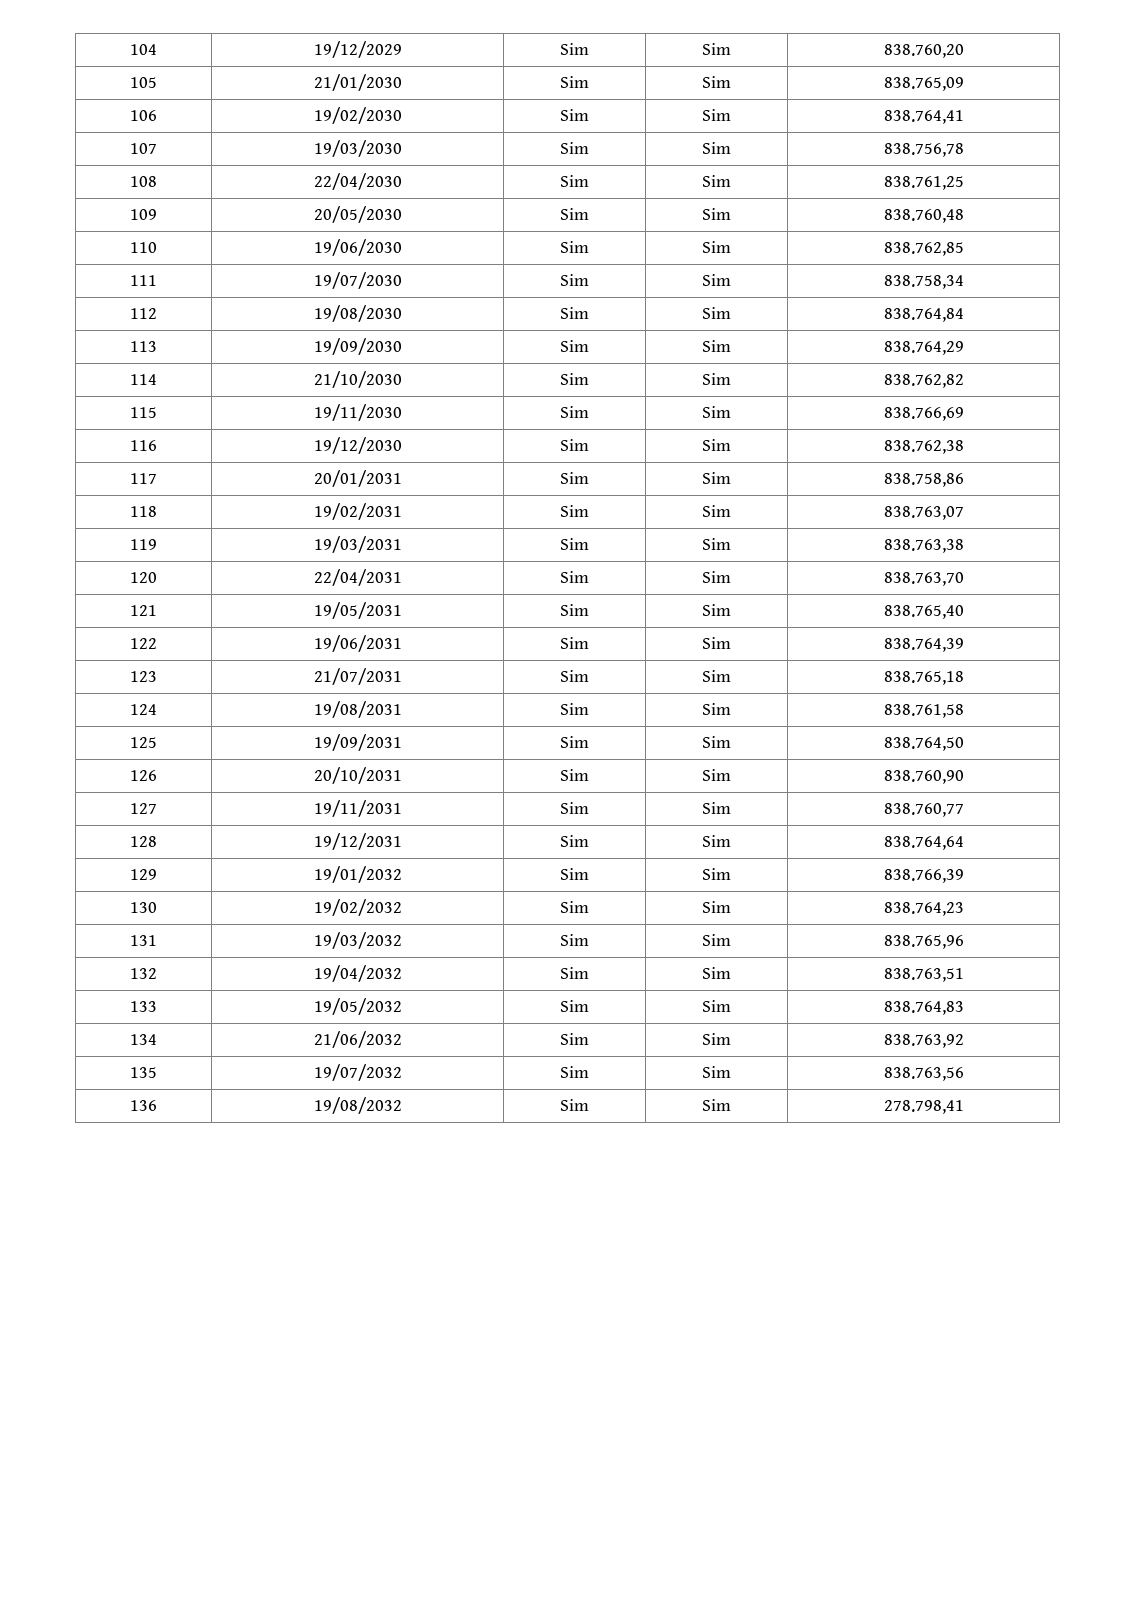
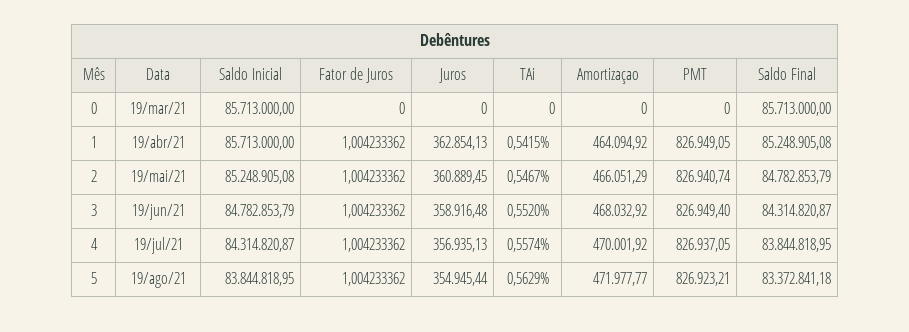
- 104 | 19/12/2029 | Sim | Sim | 838.760,20
- 105 | 21/01/2030 | Sim | Sim | 838.765,09
- 106 | 19/02/2030 | Sim | Sim | 838.764,41
- 107 | 19/03/2030 | Sim | Sim | 838.756,78
- 108 | 22/04/2030 | Sim | Sim | 838.761,25
- 109 | 20/05/2030 | Sim | Sim | 838.760,48
- 110 | 19/06/2030 | Sim | Sim | 838.762,85
- 111 | 19/07/2030 | Sim | Sim | 838.758,34
- 112 | 19/08/2030 | Sim | Sim | 838.764,84
- 113 | 19/09/2030 | Sim | Sim | 838.764,29
- 114 | 21/10/2030 | Sim | Sim | 838.762,82
- 115 | 19/11/2030 | Sim | Sim | 838.766,69
- 116 | 19/12/2030 | Sim | Sim | 838.762,38
- 117 | 20/01/2031 | Sim | Sim | 838.758,86
- 118 | 19/02/2031 | Sim | Sim | 838.763,07
- 119 | 19/03/2031 | Sim | Sim | 838.763,38
- 120 | 22/04/2031 | Sim | Sim | 838.763,70
- 121 | 19/05/2031 | Sim | Sim | 838.765,40
- 122 | 19/06/2031 | Sim | Sim | 838.764,39
- 123 | 21/07/2031 | Sim | Sim | 838.765,18
- 124 | 19/08/2031 | Sim | Sim | 838.761,58
- 125 | 19/09/2031 | Sim | Sim | 838.764,50
- 126 | 20/10/2031 | Sim | Sim | 838.760,90
- 127 | 19/11/2031 | Sim | Sim | 838.760,77
- 128 | 19/12/2031 | Sim | Sim | 838.764,64
- 129 | 19/01/2032 | Sim | Sim | 838.766,39
- 130 | 19/02/2032 | Sim | Sim | 838.764,23
- 131 | 19/03/2032 | Sim | Sim | 838.765,96
- 132 | 19/04/2032 | Sim | Sim | 838.763,51
- 133 | 19/05/2032 | Sim | Sim | 838.764,83
- 134 | 21/06/2032 | Sim | Sim | 838.763,92
- 135 | 19/07/2032 | Sim | Sim | 838.763,56
- 136 | 19/08/2032 | Sim | Sim | 278.798,41
+ Debêntures
+ Mês | Data | Saldo Inicial | Fator de Juros | Juros | TAi | Amortizaçao | PMT | Saldo Final
+ 0 | 19/mar/21 | 85.713.000,00 | 0 | 0 | 0 | 0 | 0 | 85.713.000,00
+ 1 | 19/abr/21 | 85.713.000,00 | 1,004233362 | 362.854,13 | 0,5415% | 464.094,92 | 826.949,05 | 85.248.905,08
+ 2 | 19/mai/21 | 85.248.905,08 | 1,004233362 | 360.889,45 | 0,5467% | 466.051,29 | 826.940,74 | 84.782.853,79
+ 3 | 19/jun/21 | 84.782.853,79 | 1,004233362 | 358.916,48 | 0,5520% | 468.032,92 | 826.949,40 | 84.314.820,87
+ 4 | 19/jul/21 | 84.314.820,87 | 1,004233362 | 356.935,13 | 0,5574% | 470.001,92 | 826.937,05 | 83.844.818,95
+ 5 | 19/ago/21 | 83.844.818,95 | 1,004233362 | 354.945,44 | 0,5629% | 471.977,77 | 826.923,21 | 83.372.841,18

